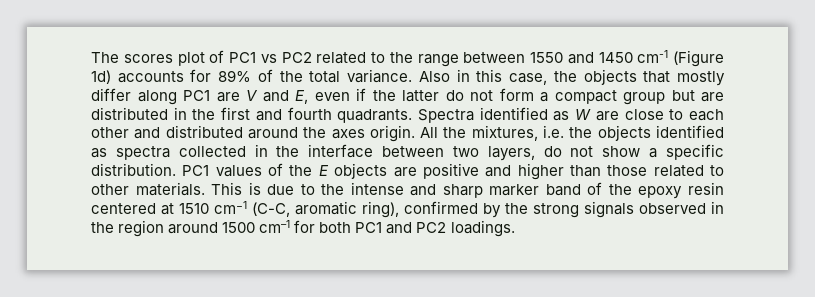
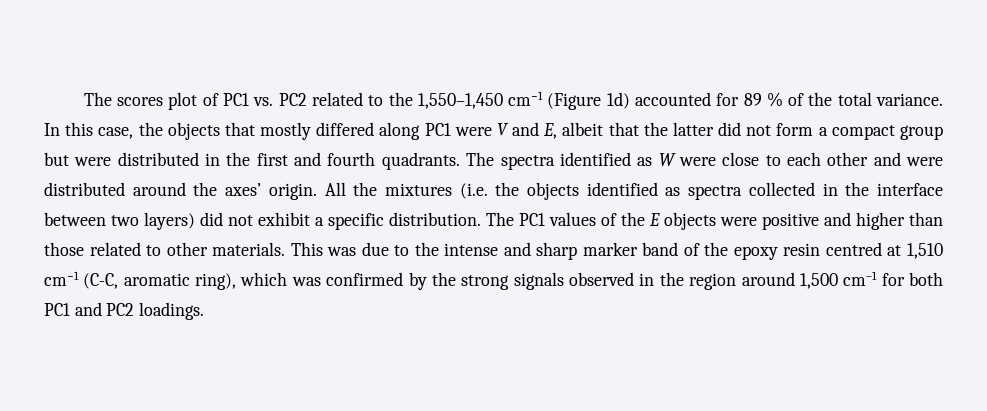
- The scores plot of PC1 vs PC2 related to the range between 1550 and 1450 cm-1 (Figure 1d) accounts for 89% of the total variance.
+ The scores plot of PC1 vs. PC2 related to the 1,550–1,450 cm−1 (Figure 1d) accounted for 89 % of the total variance.
- Also in this case, the objects that mostly differ along PC1 are V and E, even if the latter do not form a compact group but are distributed in the first and fourth quadrants.
+ In this case, the objects that mostly differed along PC1 were V and E, albeit that the latter did not form a compact group but were distributed in the first and fourth quadrants.
- Spectra identified as W are close to each other and distributed around the axes origin.
+ The spectra identified as W were close to each other and were distributed around the axes’ origin.
- All the mixtures, i.e. the objects identified as spectra collected in the interface between two layers, do not show a specific distribution.
+ All the mixtures (i.e. the objects identified as spectra collected in the interface between two layers) did not exhibit a specific distribution.
- PC1 values of the E objects are positive and higher than those related to other materials.
+ The PC1 values of the E objects were positive and higher than those related to other materials.
- This is due to the intense and sharp marker band of the epoxy resin centered at 1510 cm−1 (C-C, aromatic ring), confirmed by the strong signals observed in the region around 1500 cm–1 for both PC1 and PC2 loadings.
+ This was due to the intense and sharp marker band of the epoxy resin centred at 1,510 cm−1 (C-C, aromatic ring), which was confirmed by the strong signals observed in the region around 1,500 cm–1 for both PC1 and PC2 loadings.

